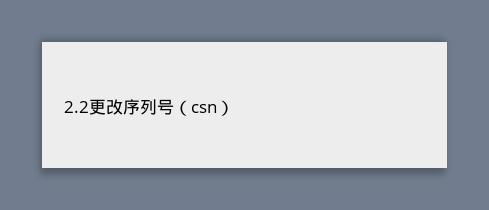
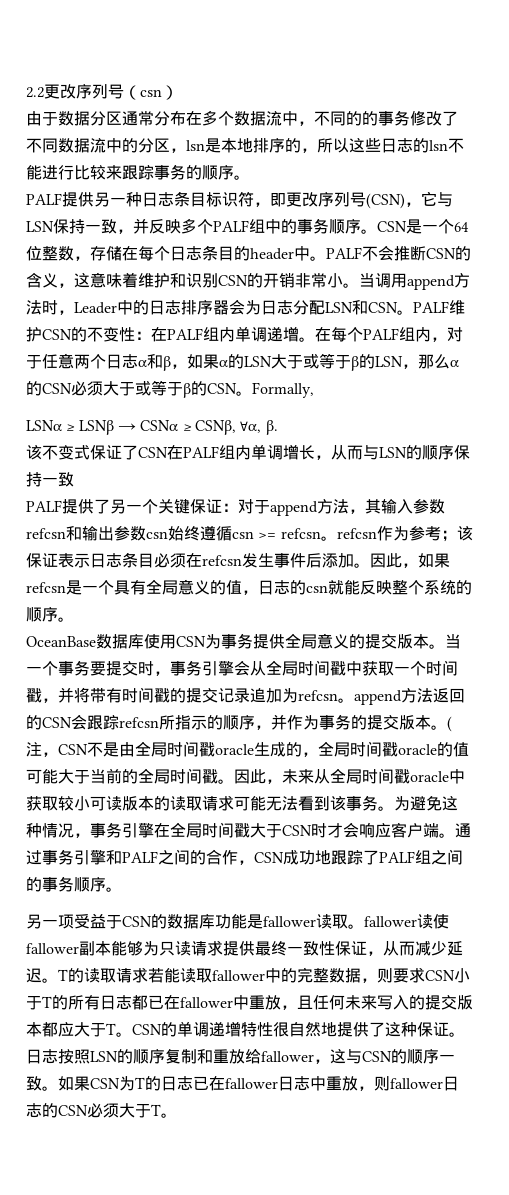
+ 由于数据分区通常分布在多个数据流中，不同的的事务修改了不同数据流中的分区，lsn是本地排序的，所以这些日志的lsn不能进行比较来跟踪事务的顺序。
+ PALF提供另一种日志条目标识符，即更改序列号(CSN)，它与LSN保持一致，并反映多个PALF组中的事务顺序。CSN是一个64位整数，存储在每个日志条目的header中。PALF不会推断CSN的含义，这意味着维护和识别CSN的开销非常小。当调用append方法时，Leader中的日志排序器会为日志分配LSN和CSN。PALF维护CSN的不变性：在PALF组内单调递增。在每个PALF组内，对于任意两个日志α和β，如果α的LSN大于或等于β的LSN，那么α的CSN必须大于或等于β的CSN。Formally,
+ LSNα ≥ LSNβ → CSNα ≥ CSNβ, ∀α, β.
+ 该不变式保证了CSN在PALF组内单调增长，从而与LSN的顺序保持一致
+ PALF提供了另一个关键保证：对于append方法，其输入参数refcsn和输出参数csn始终遵循csn >= refcsn。refcsn作为参考；该保证表示日志条目必须在refcsn发生事件后添加。因此，如果refcsn是一个具有全局意义的值，日志的csn就能反映整个系统的顺序。
+ OceanBase数据库使用CSN为事务提供全局意义的提交版本。当一个事务要提交时，事务引擎会从全局时间戳中获取一个时间戳，并将带有时间戳的提交记录追加为refcsn。append方法返回的CSN会跟踪refcsn所指示的顺序，并作为事务的提交版本。(注，CSN不是由全局时间戳oracle生成的，全局时间戳oracle的值可能大于当前的全局时间戳。因此，未来从全局时间戳oracle中获取较小可读版本的读取请求可能无法看到该事务。为避免这种情况，事务引擎在全局时间戳大于CSN时才会响应客户端。通过事务引擎和PALF之间的合作，CSN成功地跟踪了PALF组之间的事务顺序。
+ 另一项受益于CSN的数据库功能是fallower读取。fallower读使fallower副本能够为只读请求提供最终一致性保证，从而减少延迟。T的读取请求若能读取fallower中的完整数据，则要求CSN小于T的所有日志都已在fallower中重放，且任何未来写入的提交版本都应大于T。CSN的单调递增特性很自然地提供了这种保证。日志按照LSN的顺序复制和重放给fallower，这与CSN的顺序一致。如果CSN为T的日志已在fallower日志中重放，则fallower日志的CSN必须大于T。

